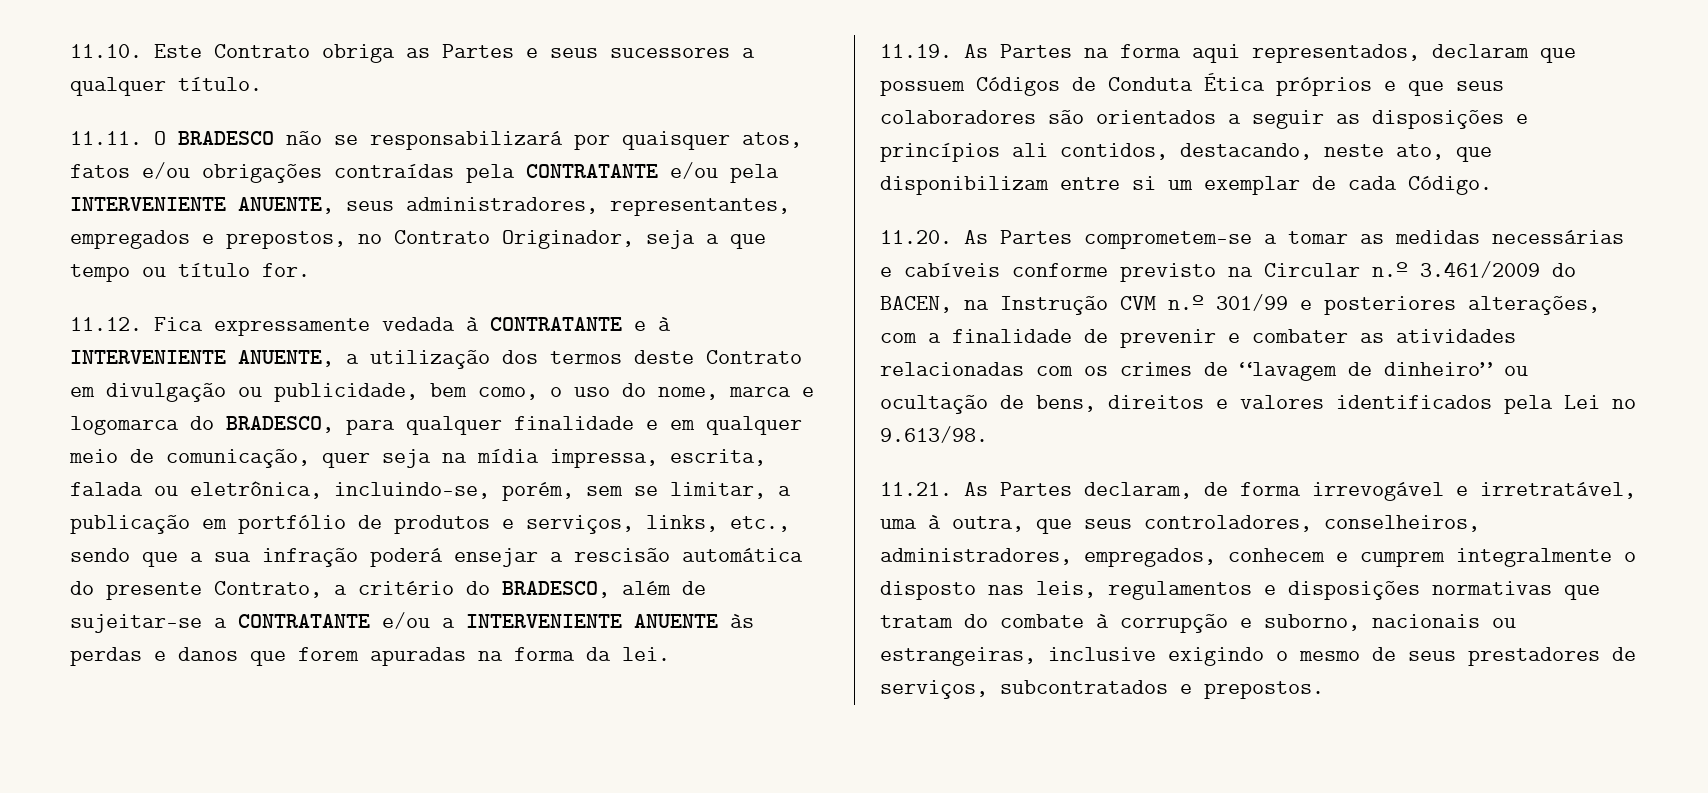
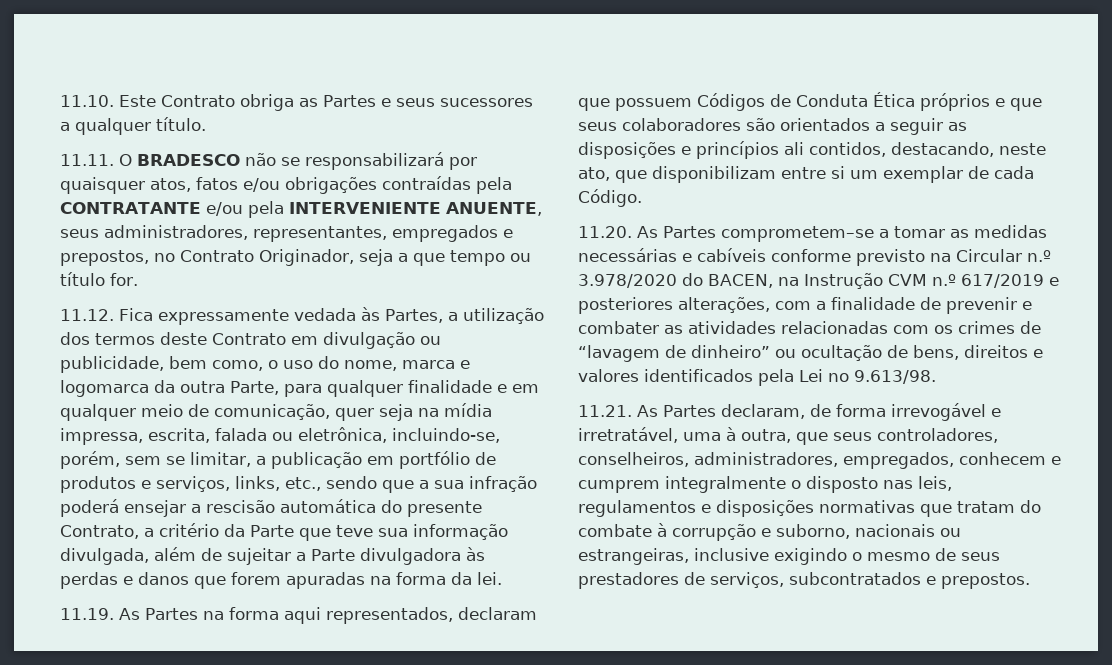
- 11.12. Fica expressamente vedada à CONTRATANTE e à INTERVENIENTE ANUENTE, a utilização dos termos deste Contrato em divulgação ou publicidade, bem como, o uso do nome, marca e logomarca do BRADESCO, para qualquer finalidade e em qualquer meio de comunicação, quer seja na mídia impressa, escrita, falada ou eletrônica, incluindo-se, porém, sem se limitar, a publicação em portfólio de produtos e serviços, links, etc., sendo que a sua infração poderá ensejar a rescisão automática do presente Contrato, a critério do BRADESCO, além de sujeitar-se a CONTRATANTE e/ou a INTERVENIENTE ANUENTE às perdas e danos que forem apuradas na forma da lei.
+ 11.12. Fica expressamente vedada às Partes, a utilização dos termos deste Contrato em divulgação ou publicidade, bem como, o uso do nome, marca e logomarca da outra Parte, para qualquer finalidade e em qualquer meio de comunicação, quer seja na mídia impressa, escrita, falada ou eletrônica, incluindo-se, porém, sem se limitar, a publicação em portfólio de produtos e serviços, links, etc., sendo que a sua infração poderá ensejar a rescisão automática do presente Contrato, a critério da Parte que teve sua informação divulgada, além de sujeitar a Parte divulgadora às perdas e danos que forem apuradas na forma da lei.
- 11.20. As Partes comprometem–se a tomar as medidas necessárias e cabíveis conforme previsto na Circular n.º 3.461/2009 do BACEN, na Instrução CVM n.º 301/99 e posteriores alterações, com a finalidade de prevenir e combater as atividades relacionadas com os crimes de “lavagem de dinheiro” ou ocultação de bens, direitos e valores identificados pela Lei no 9.613/98.
+ 11.20. As Partes comprometem–se a tomar as medidas necessárias e cabíveis conforme previsto na Circular n.º 3.978/2020 do BACEN, na Instrução CVM n.º 617/2019 e posteriores alterações, com a finalidade de prevenir e combater as atividades relacionadas com os crimes de “lavagem de dinheiro” ou ocultação de bens, direitos e valores identificados pela Lei no 9.613/98.

